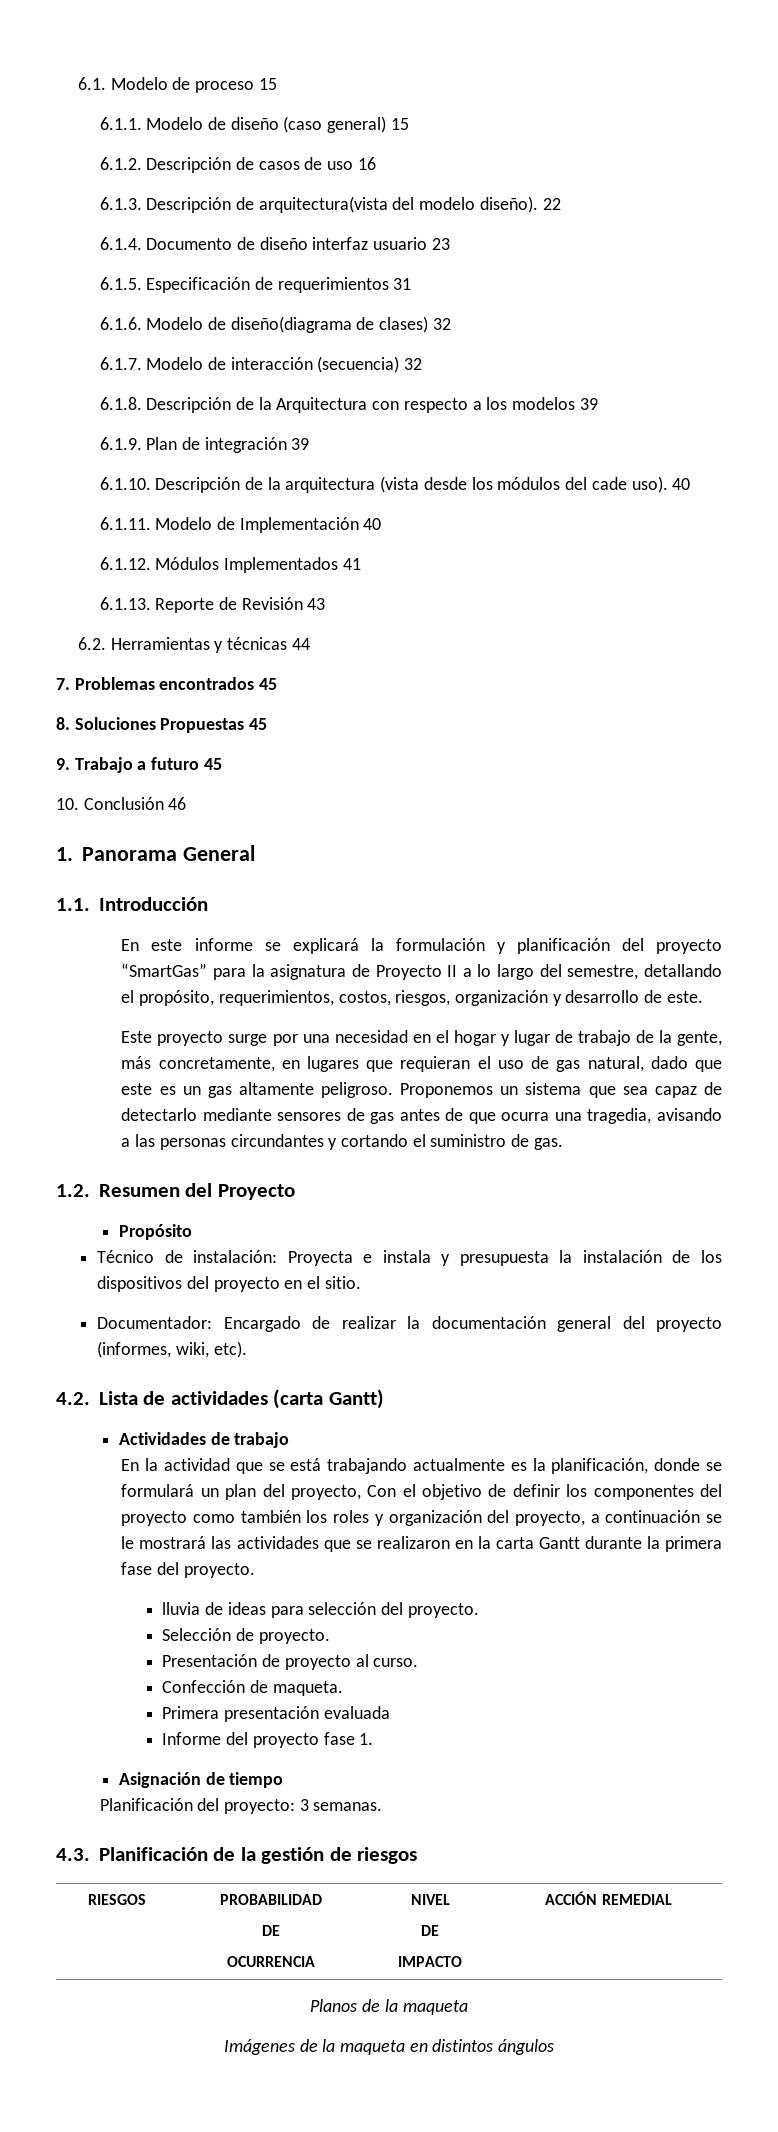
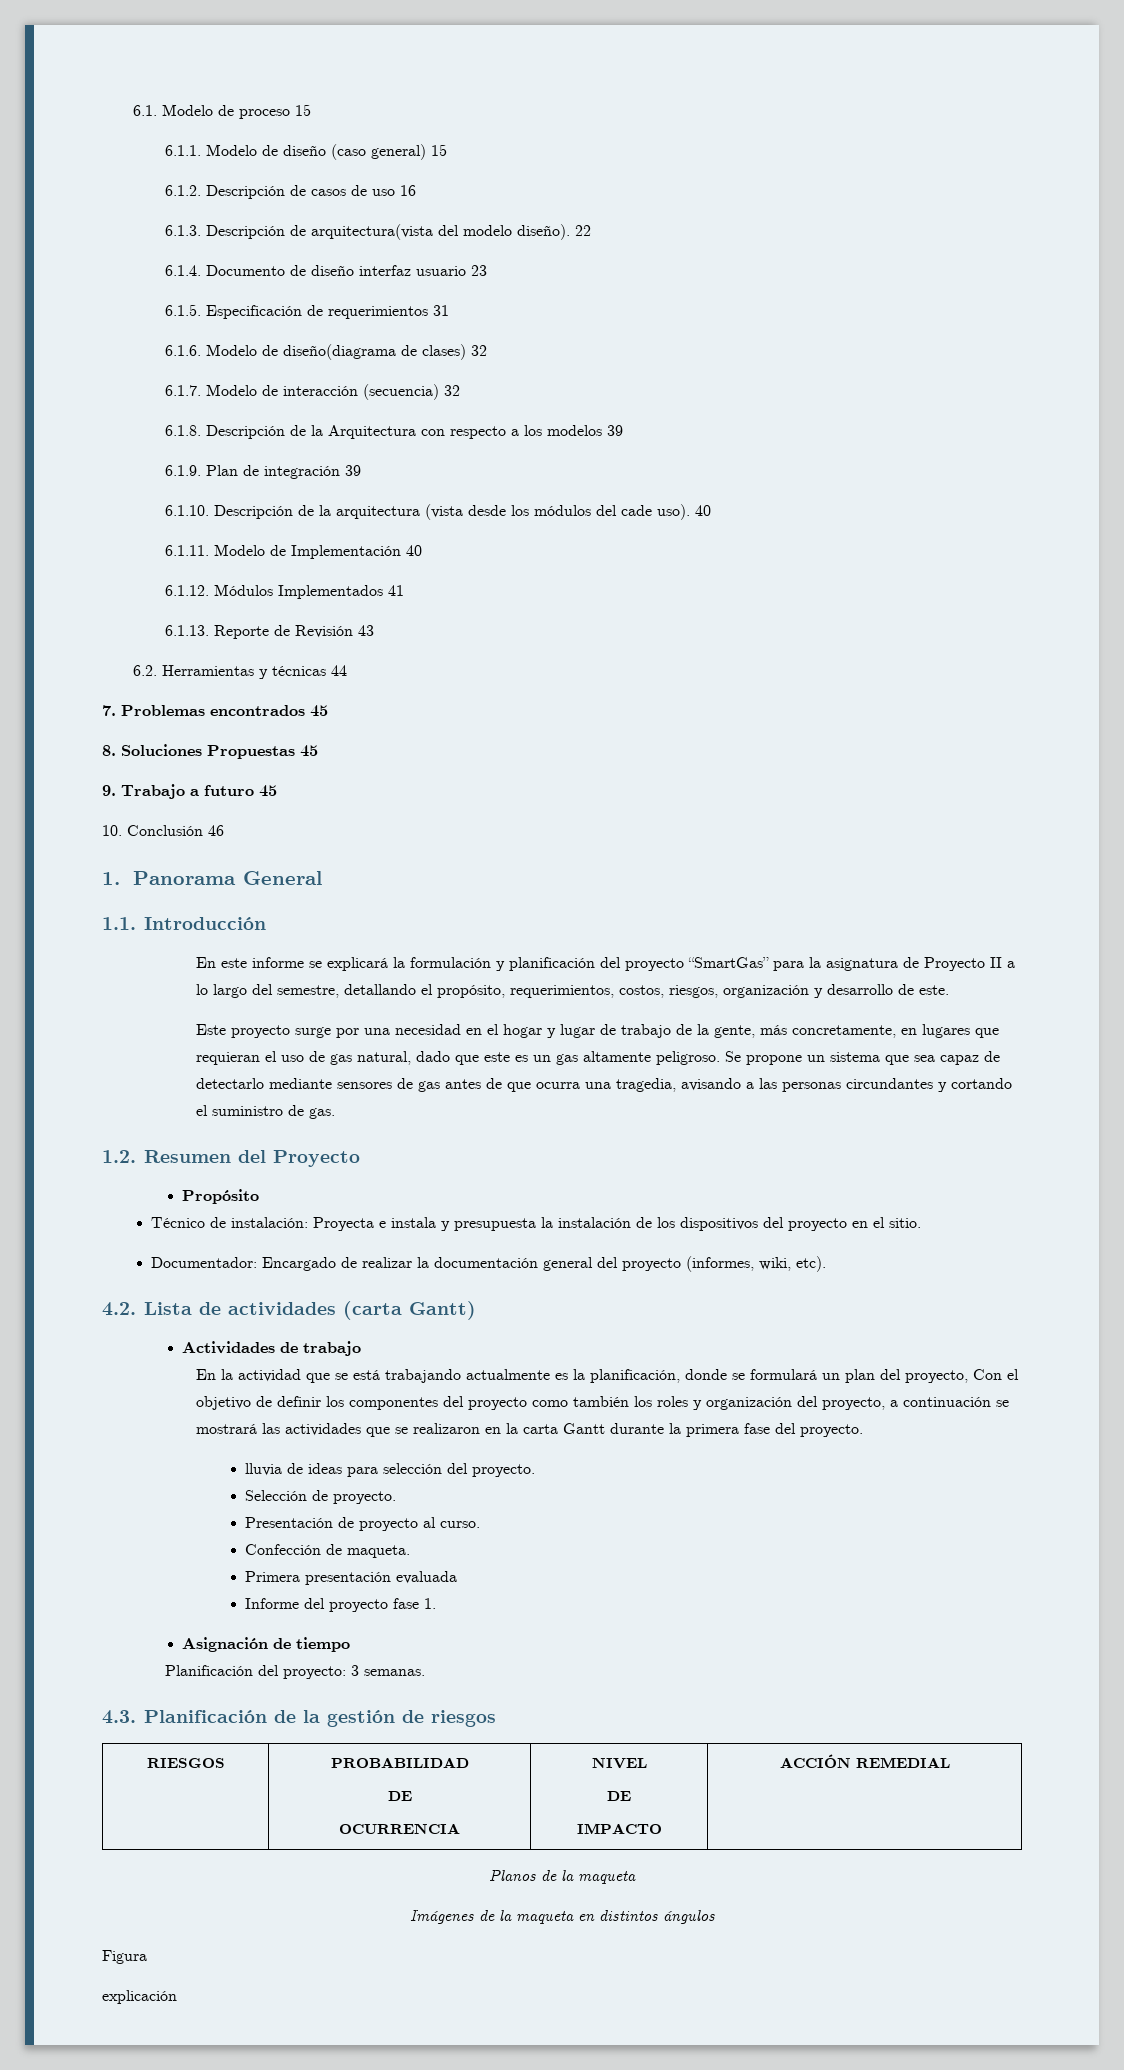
- Proponemos un sistema que sea capaz de detectarlo mediante sensores de gas antes de que ocurra una tragedia, avisando a las personas circundantes y cortando el suministro de gas.
+ Se propone un sistema que sea capaz de detectarlo mediante sensores de gas antes de que ocurra una tragedia, avisando a las personas circundantes y cortando el suministro de gas.
- En la actividad que se está trabajando actualmente es la planificación, donde se formulará un plan del proyecto, Con el objetivo de definir los componentes del proyecto como también los roles y organización del proyecto, a continuación se le mostrará las actividades que se realizaron en la carta Gantt durante la primera fase del proyecto.
+ En la actividad que se está trabajando actualmente es la planificación, donde se formulará un plan del proyecto, Con el objetivo de definir los componentes del proyecto como también los roles y organización del proyecto, a continuación se mostrará las actividades que se realizaron en la carta Gantt durante la primera fase del proyecto.
+ Figura
+ explicación

